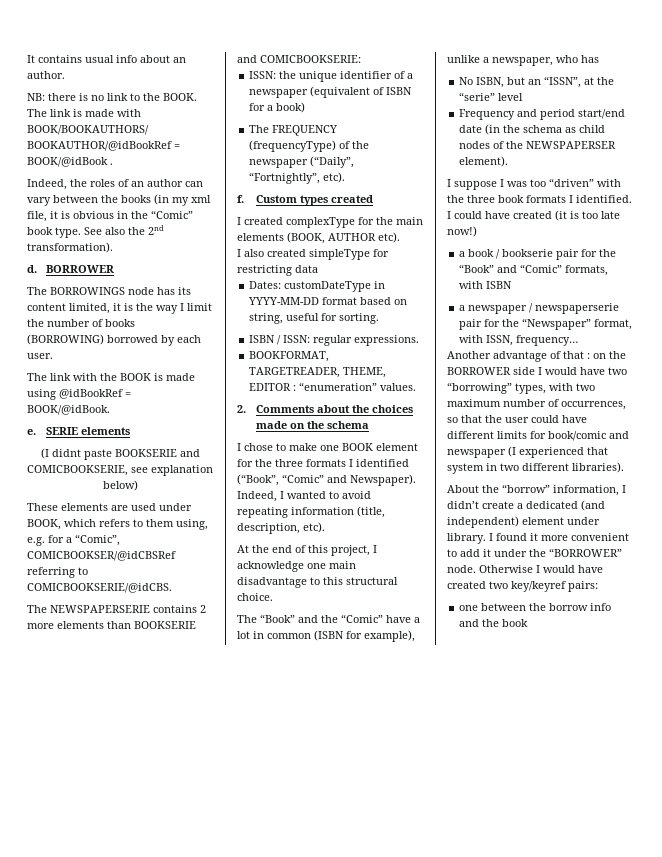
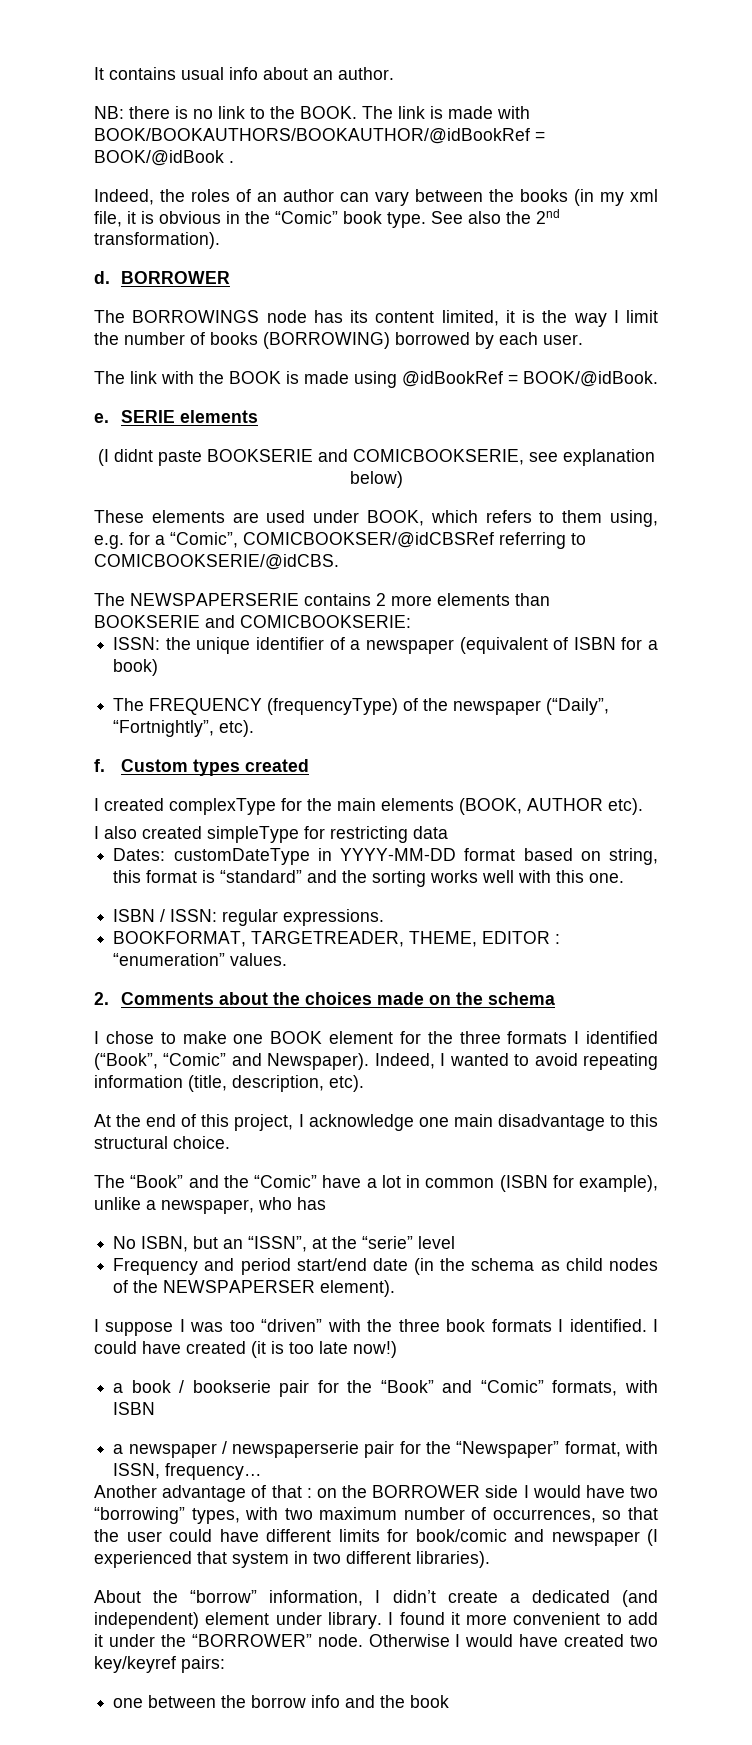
- Dates: customDateType in YYYY-MM-DD format based on string, useful for sorting.
+ Dates: customDateType in YYYY-MM-DD format based on string, this format is “standard” and the sorting works well with this one.

